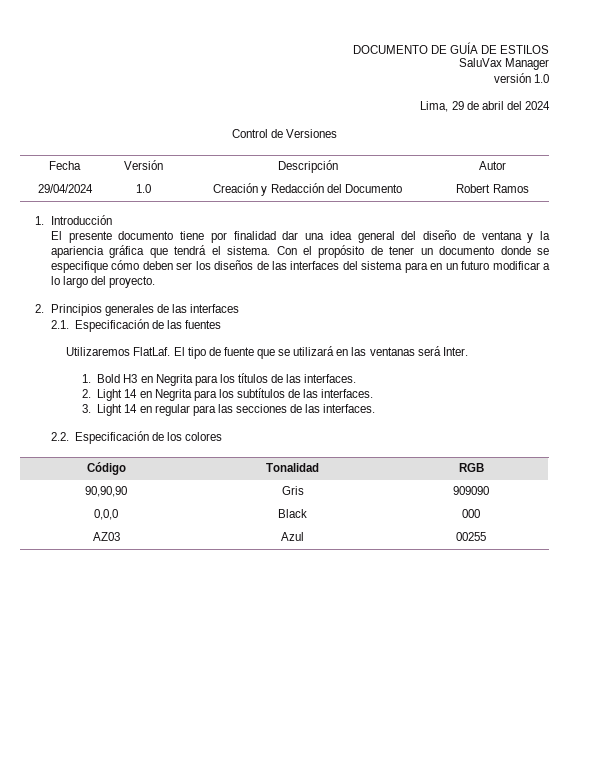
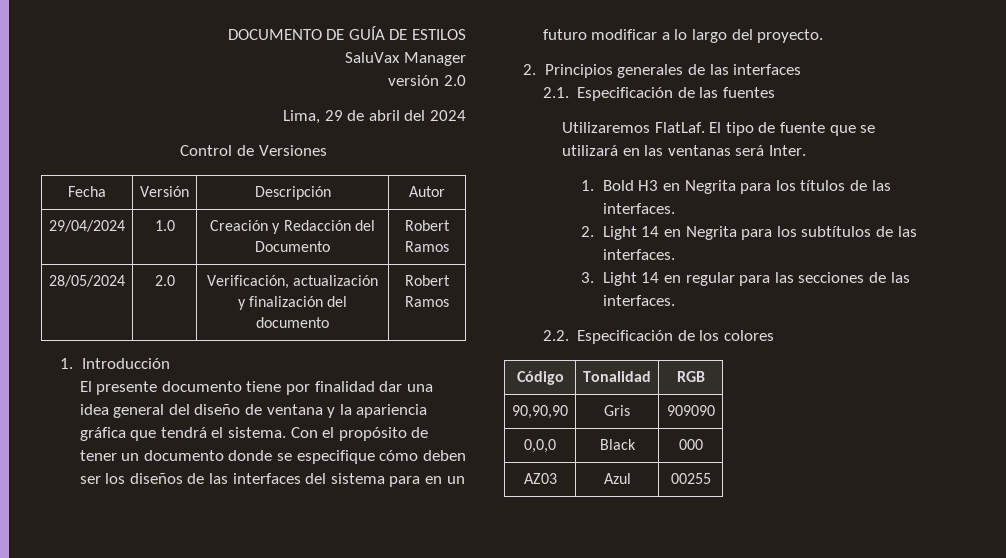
- versión 1.0
+ versión 2.0
+ 28/05/2024 | 2.0 | Verificación, actualización y finalización del documento | Robert Ramos

